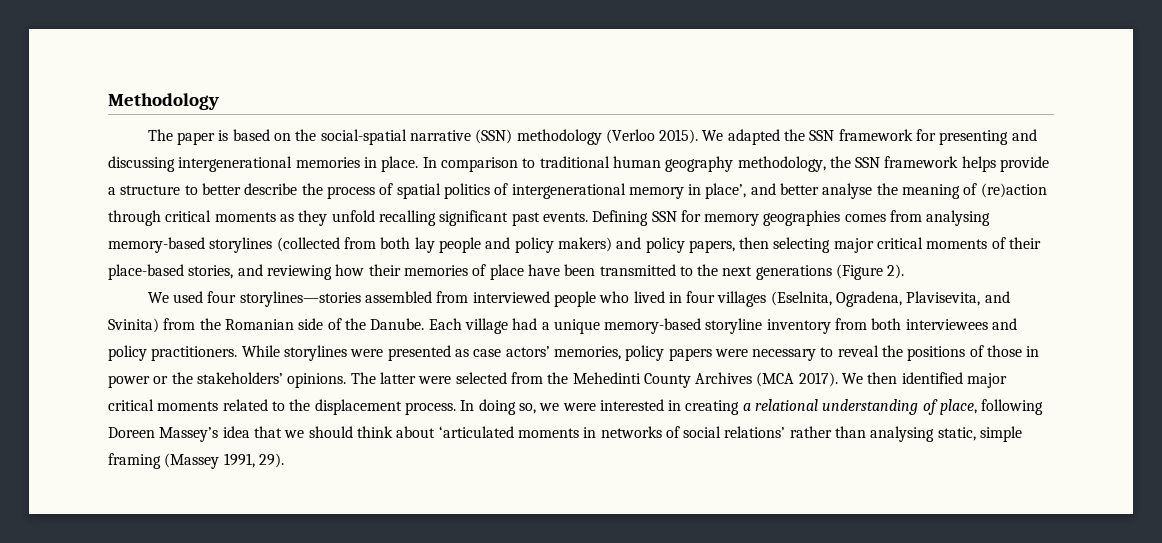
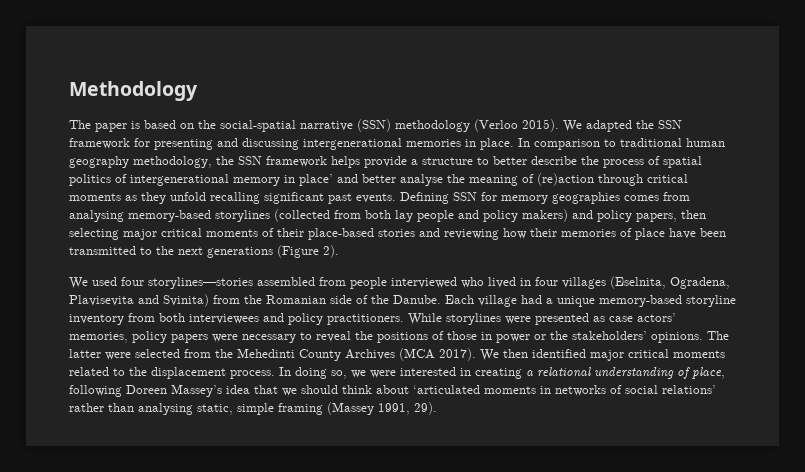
- In comparison to traditional human geography methodology, the SSN framework helps provide a structure to better describe the process of spatial politics of intergenerational memory in place’, and better analyse the meaning of (re)action through critical moments as they unfold recalling significant past events.
+ In comparison to traditional human geography methodology, the SSN framework helps provide a structure to better describe the process of spatial politics of intergenerational memory in place’ and better analyse the meaning of (re)action through critical moments as they unfold recalling significant past events.
- Defining SSN for memory geographies comes from analysing memory-based storylines (collected from both lay people and policy makers) and policy papers, then selecting major critical moments of their place-based stories, and reviewing how their memories of place have been transmitted to the next generations (Figure 2).
+ Defining SSN for memory geographies comes from analysing memory-based storylines (collected from both lay people and policy makers) and policy papers, then selecting major critical moments of their place-based stories and reviewing how their memories of place have been transmitted to the next generations (Figure 2).
- We used four storylines—stories assembled from interviewed people who lived in four villages (Eselnita, Ogradena, Plavisevita, and Svinita) from the Romanian side of the Danube.
+ We used four storylines—stories assembled from people interviewed who lived in four villages (Eselnita, Ogradena, Plavisevita and Svinita) from the Romanian side of the Danube.

